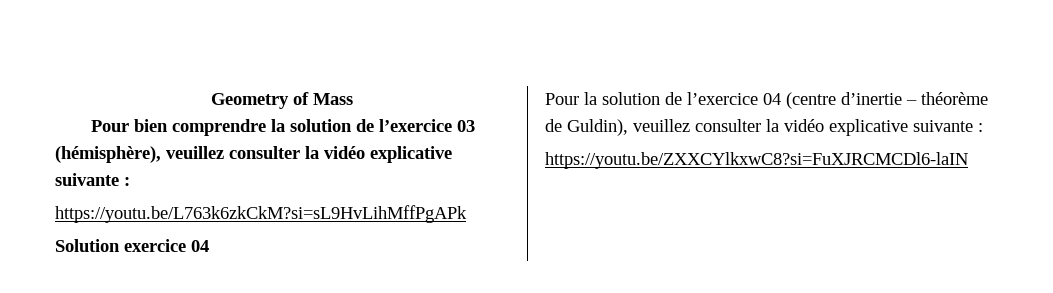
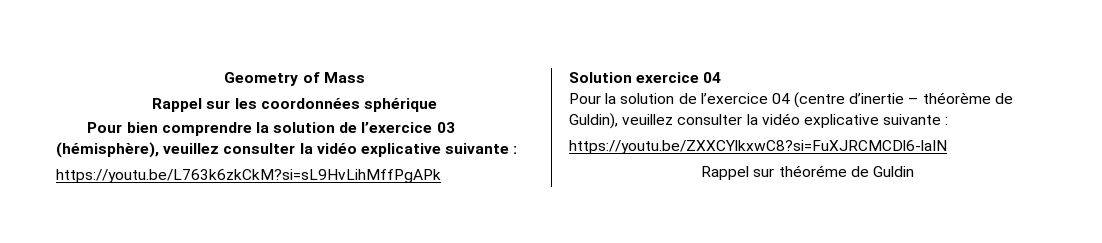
+ Rappel sur les coordonnées sphérique
+ Rappel sur théoréme de Guldin

